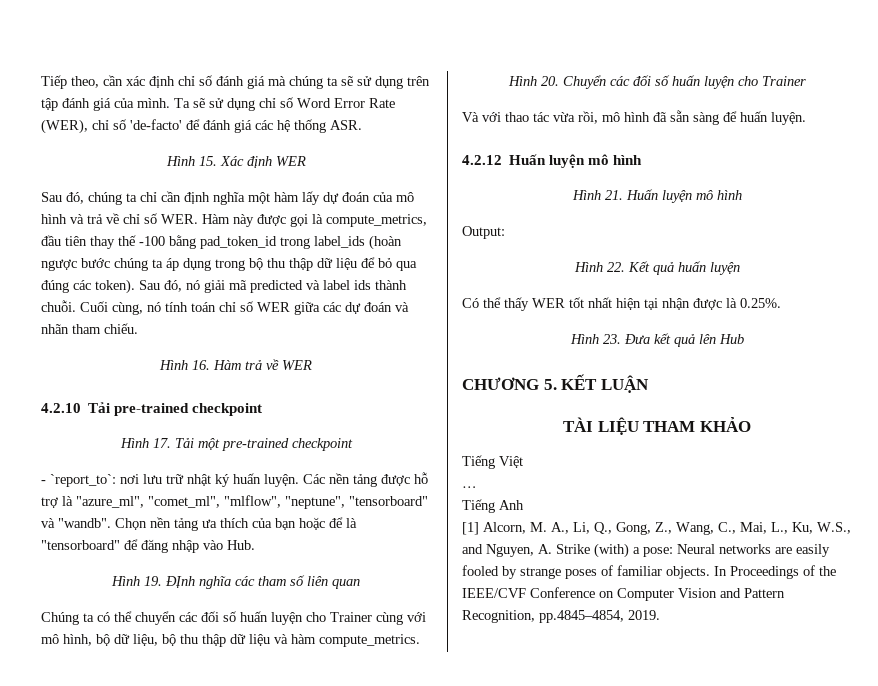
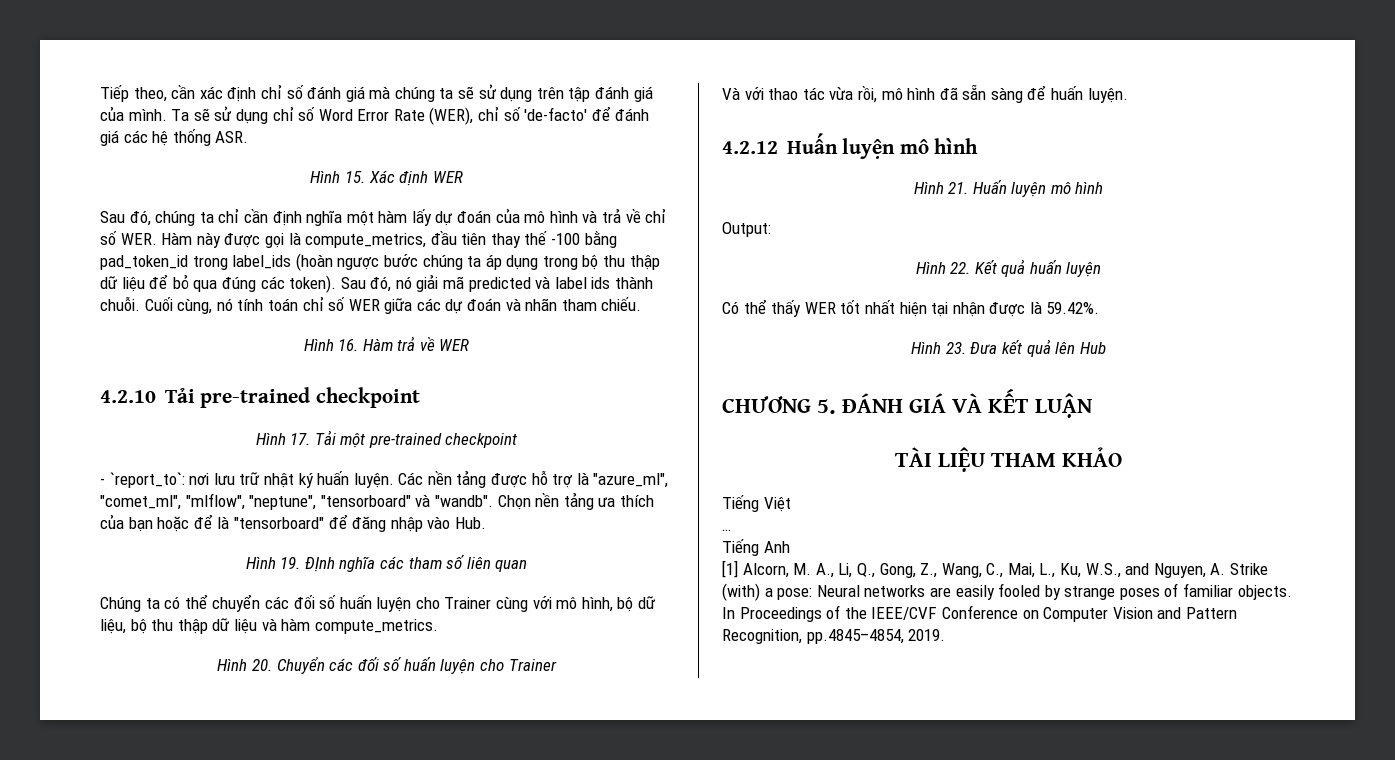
- Có thể thấy WER tốt nhất hiện tại nhận được là 0.25%.
+ Có thể thấy WER tốt nhất hiện tại nhận được là 59.42%.
- CHƯƠNG 5. KẾT LUẬN
+ CHƯƠNG 5. ĐÁNH GIÁ VÀ KẾT LUẬN

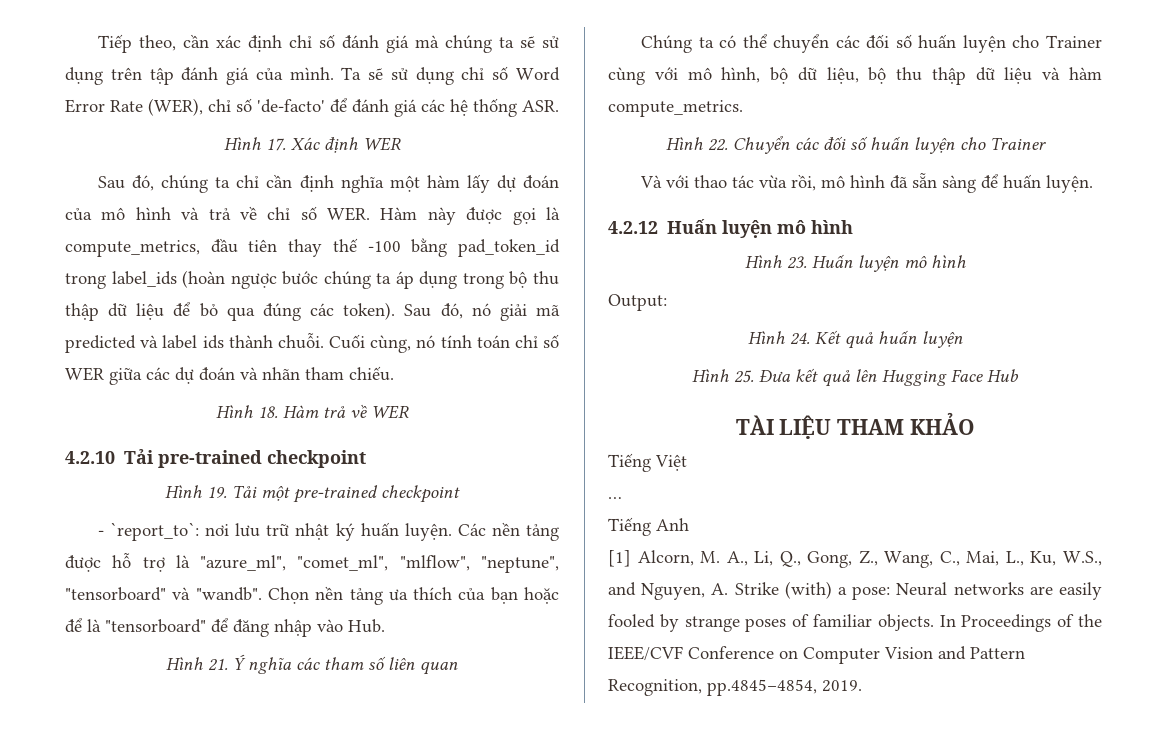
- Hình 15. Xác định WER
+ Hình 17. Xác định WER
- Hình 16. Hàm trả về WER
+ Hình 18. Hàm trả về WER
- Hình 17. Tải một pre-trained checkpoint
+ Hình 19. Tải một pre-trained checkpoint
- Hình 19. ĐỊnh nghĩa các tham số liên quan
+ Hình 21. Ý nghĩa các tham số liên quan
- Hình 20. Chuyển các đối số huấn luyện cho Trainer
+ Hình 22. Chuyển các đối số huấn luyện cho Trainer
- Hình 21. Huấn luyện mô hình
+ Hình 23. Huấn luyện mô hình
- Hình 22. Kết quả huấn luyện
+ Hình 24. Kết quả huấn luyện
- Có thể thấy WER tốt nhất hiện tại nhận được là 59.42%.
- Hình 23. Đưa kết quả lên Hub
+ Hình 25. Đưa kết quả lên Hugging Face Hub
- CHƯƠNG 5. ĐÁNH GIÁ VÀ KẾT LUẬN

